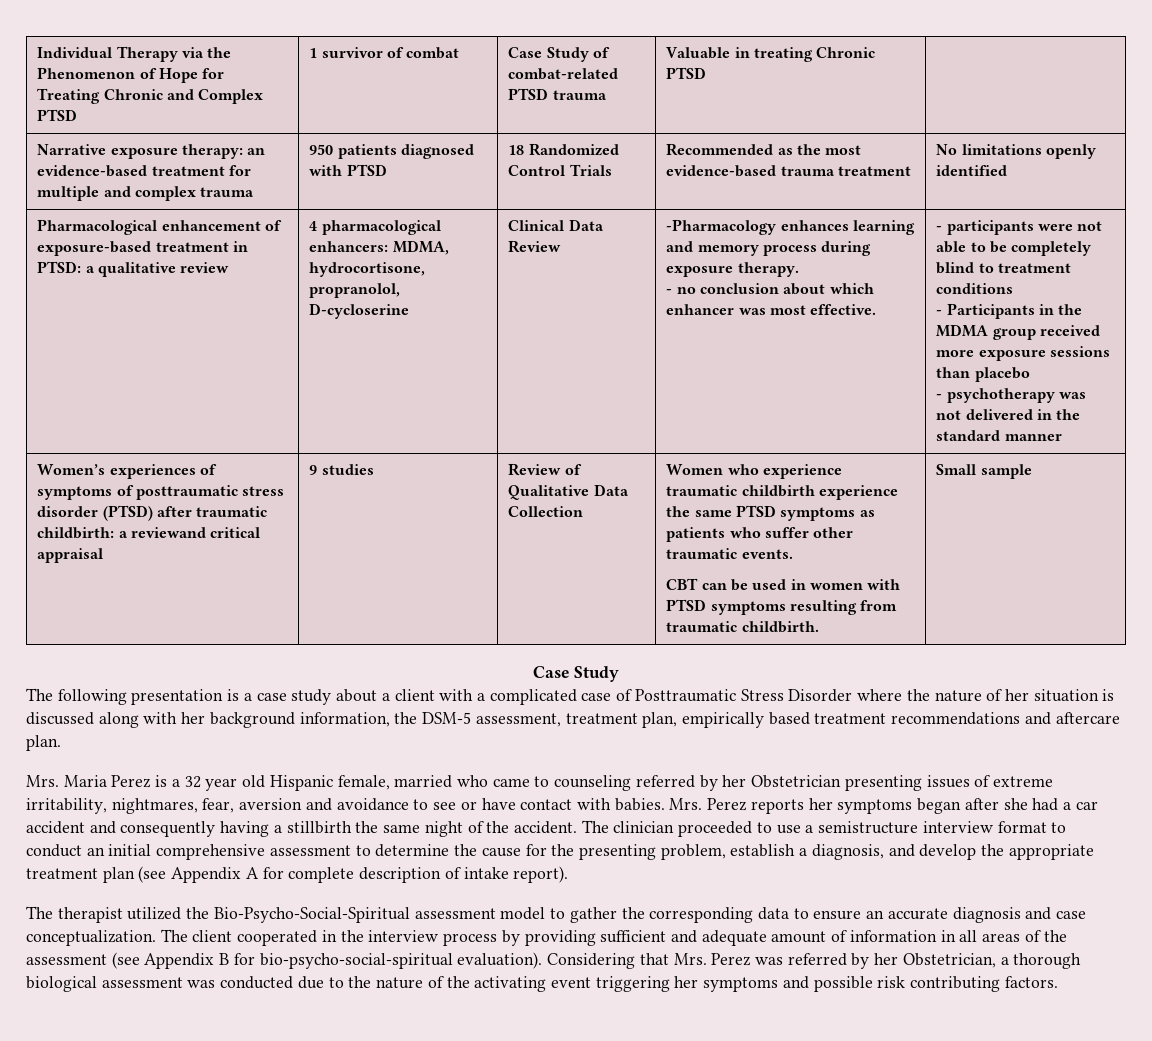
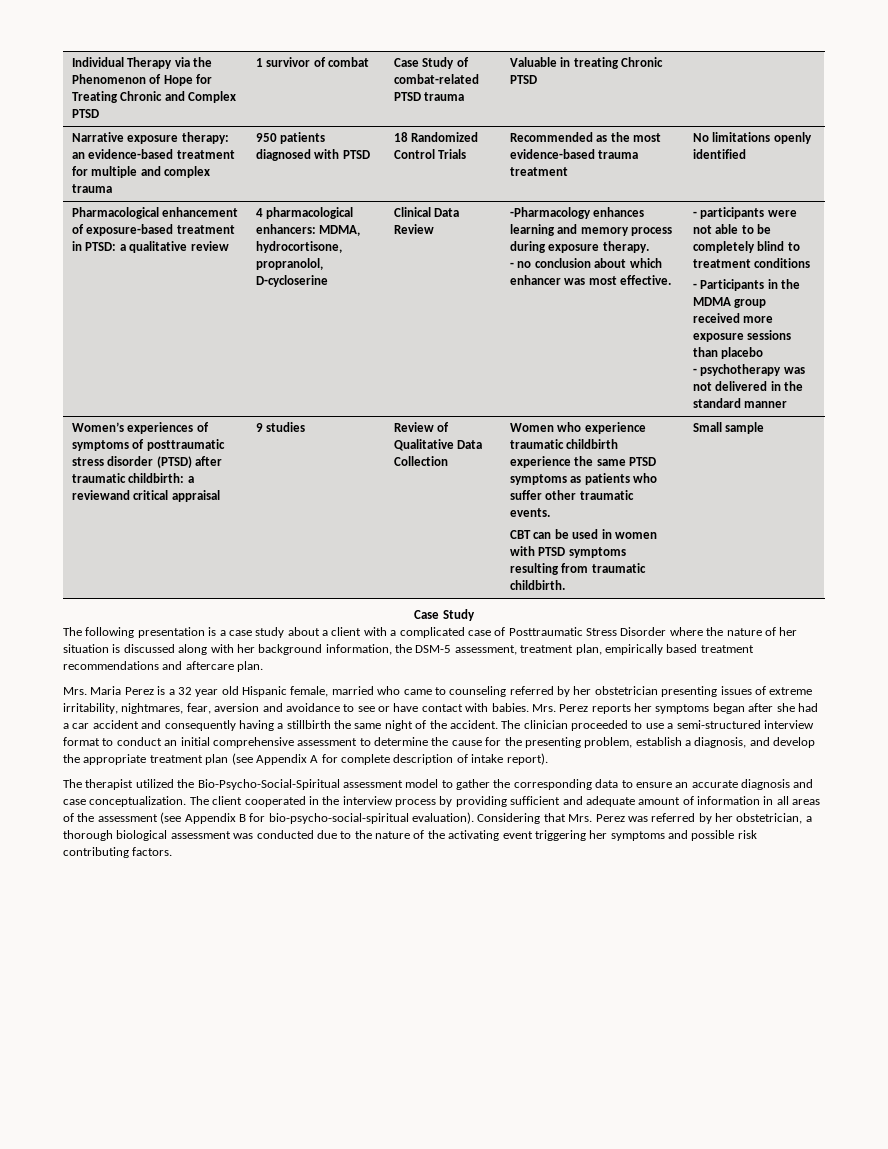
- Mrs. Maria Perez is a 32 year old Hispanic female, married who came to counseling referred by her Obstetrician presenting issues of extreme irritability, nightmares, fear, aversion and avoidance to see or have contact with babies.
+ Mrs. Maria Perez is a 32 year old Hispanic female, married who came to counseling referred by her obstetrician presenting issues of extreme irritability, nightmares, fear, aversion and avoidance to see or have contact with babies.
- The clinician proceeded to use a semistructure interview format to conduct an initial comprehensive assessment to determine the cause for the presenting problem, establish a diagnosis, and develop the appropriate treatment plan (see Appendix A for complete description of intake report).
+ The clinician proceeded to use a semi-structured interview format to conduct an initial comprehensive assessment to determine the cause for the presenting problem, establish a diagnosis, and develop the appropriate treatment plan (see Appendix A for complete description of intake report).
- Considering that Mrs. Perez was referred by her Obstetrician, a thorough biological assessment was conducted due to the nature of the activating event triggering her symptoms and possible risk contributing factors.
+ Considering that Mrs. Perez was referred by her obstetrician, a thorough biological assessment was conducted due to the nature of the activating event triggering her symptoms and possible risk contributing factors.

